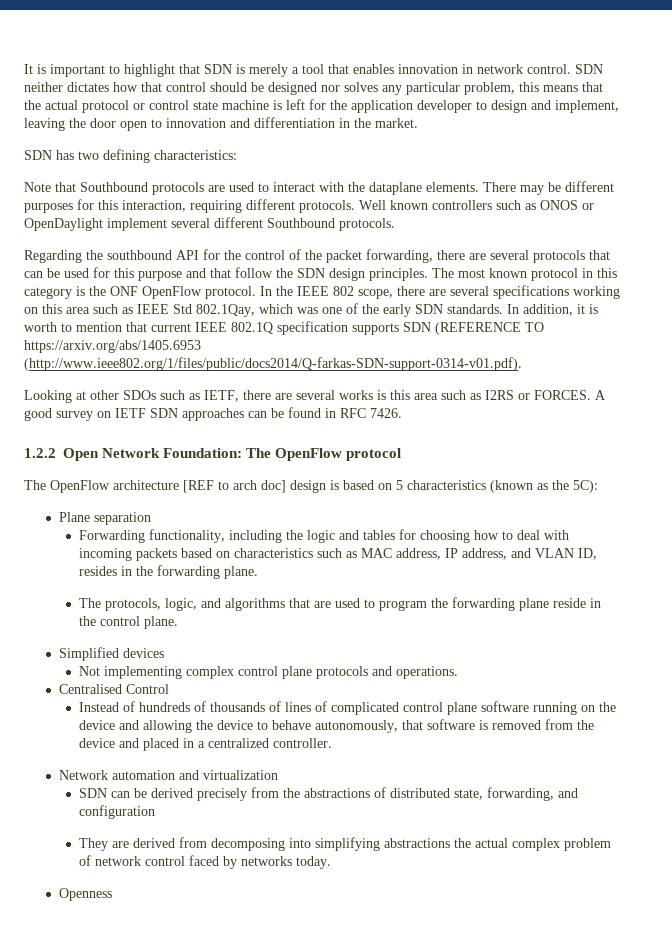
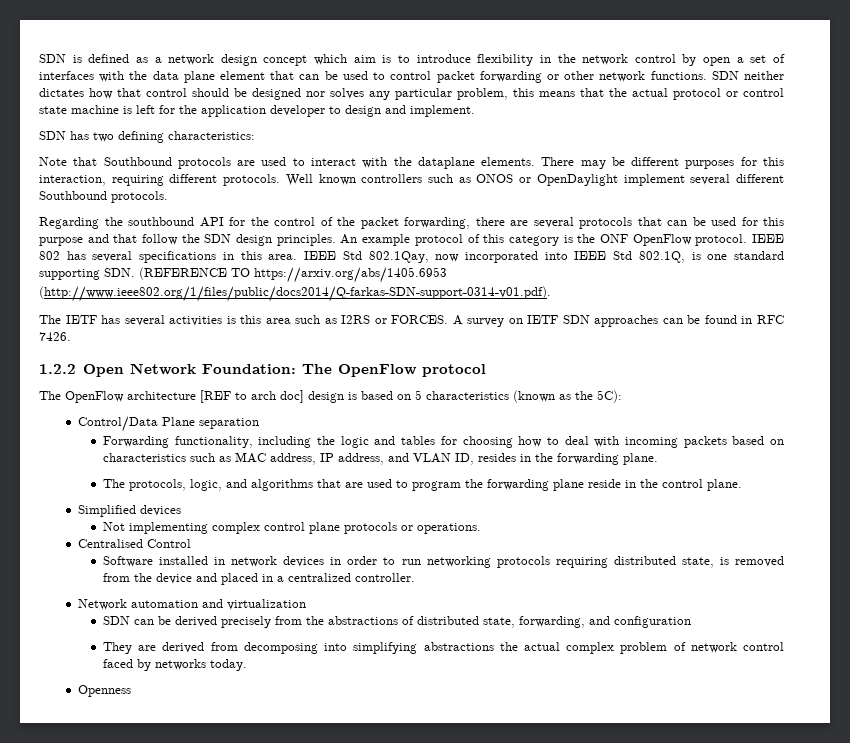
- It is important to highlight that SDN is merely a tool that enables innovation in network control.
+ SDN is defined as a network design concept which aim is to introduce flexibility in the network control by open a set of interfaces with the data plane element that can be used to control packet forwarding or other network functions.
- SDN neither dictates how that control should be designed nor solves any particular problem, this means that the actual protocol or control state machine is left for the application developer to design and implement, leaving the door open to innovation and differentiation in the market.
+ SDN neither dictates how that control should be designed nor solves any particular problem, this means that the actual protocol or control state machine is left for the application developer to design and implement.
- The most known protocol in this category is the ONF OpenFlow protocol.
+ An example protocol of this category is the ONF OpenFlow protocol.
- In the IEEE 802 scope, there are several specifications working on this area such as IEEE Std 802.1Qay, which was one of the early SDN standards. In addition, it is worth to mention that current IEEE 802.1Q specification supports SDN (REFERENCE TO https://arxiv.org/abs/1405.6953 (http://www.ieee802.org/1/files/public/docs2014/Q-farkas-SDN-support-0314-v01.pdf).
- Looking at other SDOs such as IETF, there are several works is this area such as I2RS or FORCES.
+ IEEE 802 has several specifications in this area. IEEE Std 802.1Qay, now incorporated into IEEE Std 802.1Q, is one standard supporting SDN. (REFERENCE TO https://arxiv.org/abs/1405.6953 (http://www.ieee802.org/1/files/public/docs2014/Q-farkas-SDN-support-0314-v01.pdf).
+ The IETF has several activities is this area such as I2RS or FORCES.
- A good survey on IETF SDN approaches can be found in RFC 7426.
+ A survey on IETF SDN approaches can be found in RFC 7426.
- Plane separation
+ Control/Data Plane separation
- Not implementing complex control plane protocols and operations.
+ Not implementing complex control plane protocols or operations.
- Instead of hundreds of thousands of lines of complicated control plane software running on the device and allowing the device to behave autonomously, that software is removed from the device and placed in a centralized controller.
+ Software installed in network devices in order to run networking protocols requiring distributed state, is removed from the device and placed in a centralized controller.

